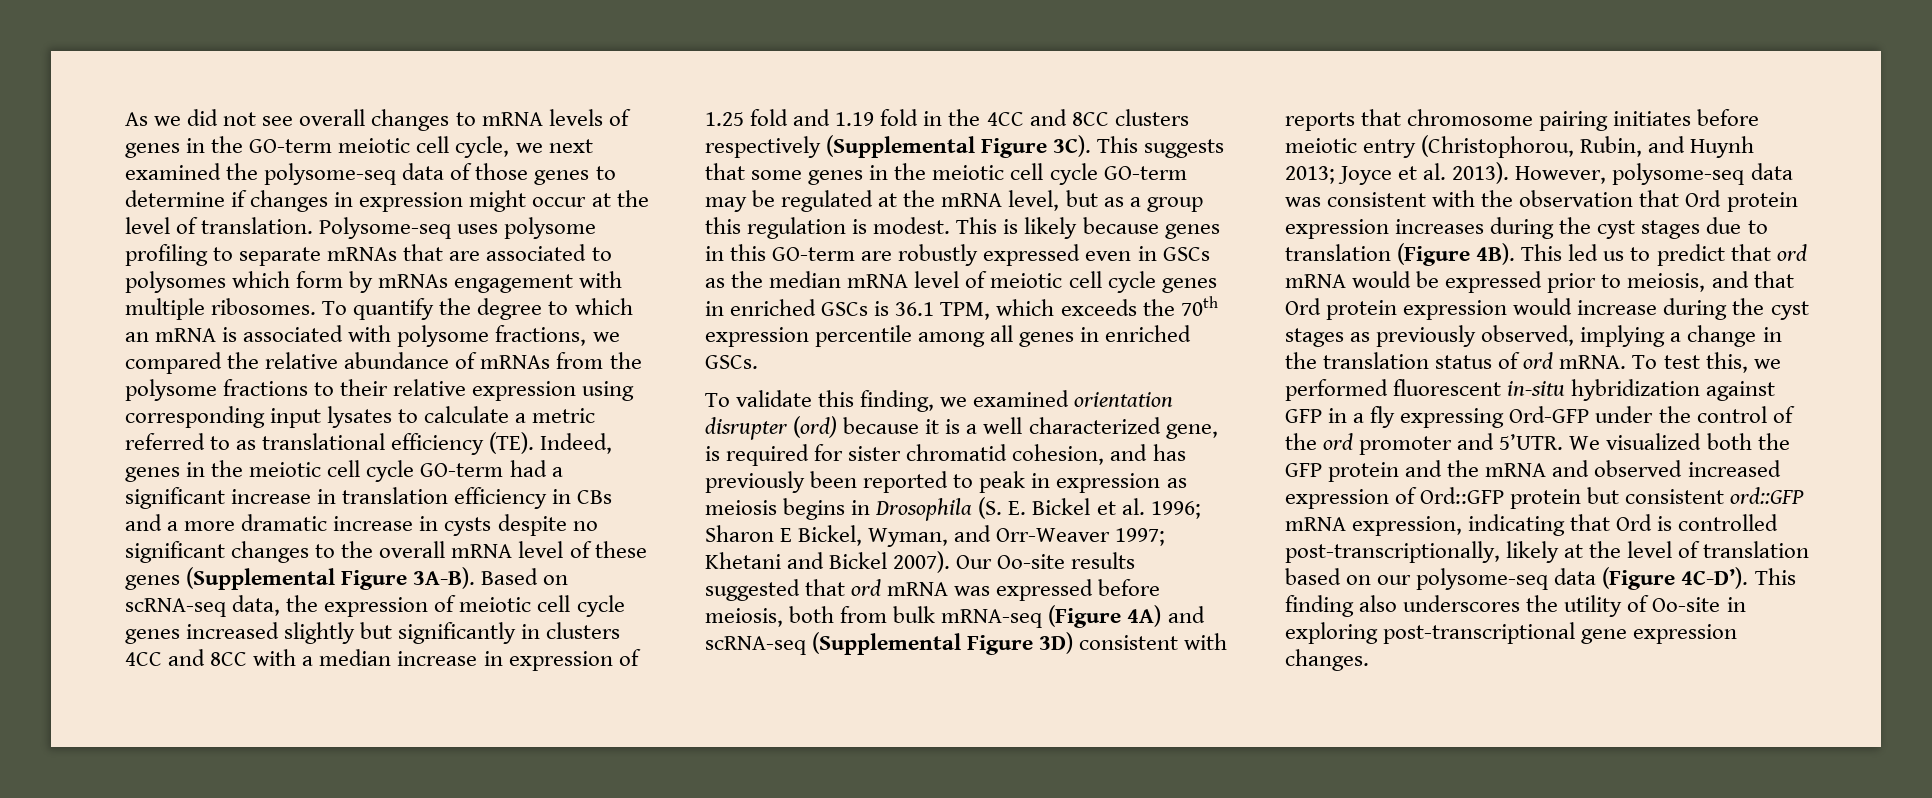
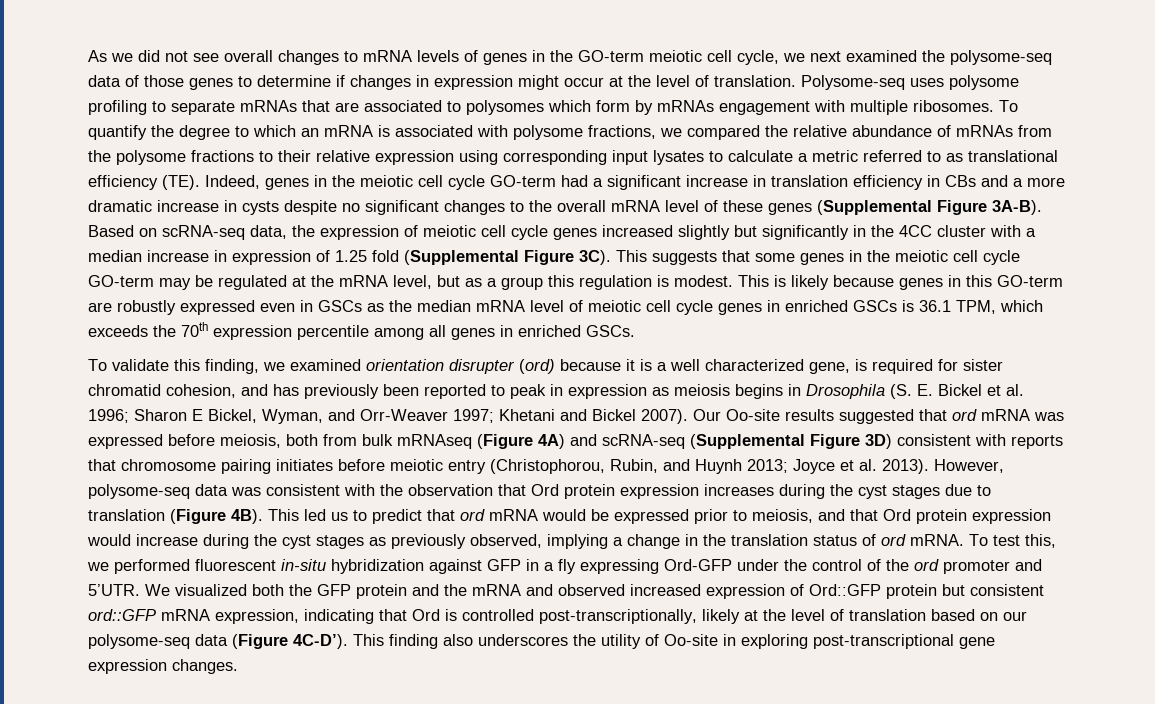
- Based on scRNA-seq data, the expression of meiotic cell cycle genes increased slightly but significantly in clusters 4CC and 8CC with a median increase in expression of 1.25 fold and 1.19 fold in the 4CC and 8CC clusters respectively (Supplemental Figure 3C).
+ Based on scRNA-seq data, the expression of meiotic cell cycle genes increased slightly but significantly in the 4CC cluster with a median increase in expression of 1.25 fold (Supplemental Figure 3C).
- Our Oo-site results suggested that ord mRNA was expressed before meiosis, both from bulk mRNA-seq (Figure 4A) and scRNA-seq (Supplemental Figure 3D) consistent with reports that chromosome pairing initiates before meiotic entry (Christophorou, Rubin, and Huynh 2013; Joyce et al. 2013).
+ Our Oo-site results suggested that ord mRNA was expressed before meiosis, both from bulk mRNAseq (Figure 4A) and scRNA-seq (Supplemental Figure 3D) consistent with reports that chromosome pairing initiates before meiotic entry (Christophorou, Rubin, and Huynh 2013; Joyce et al. 2013).

